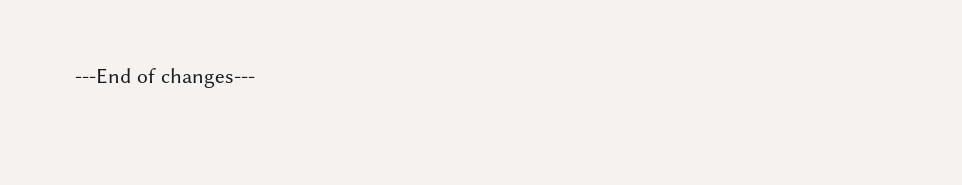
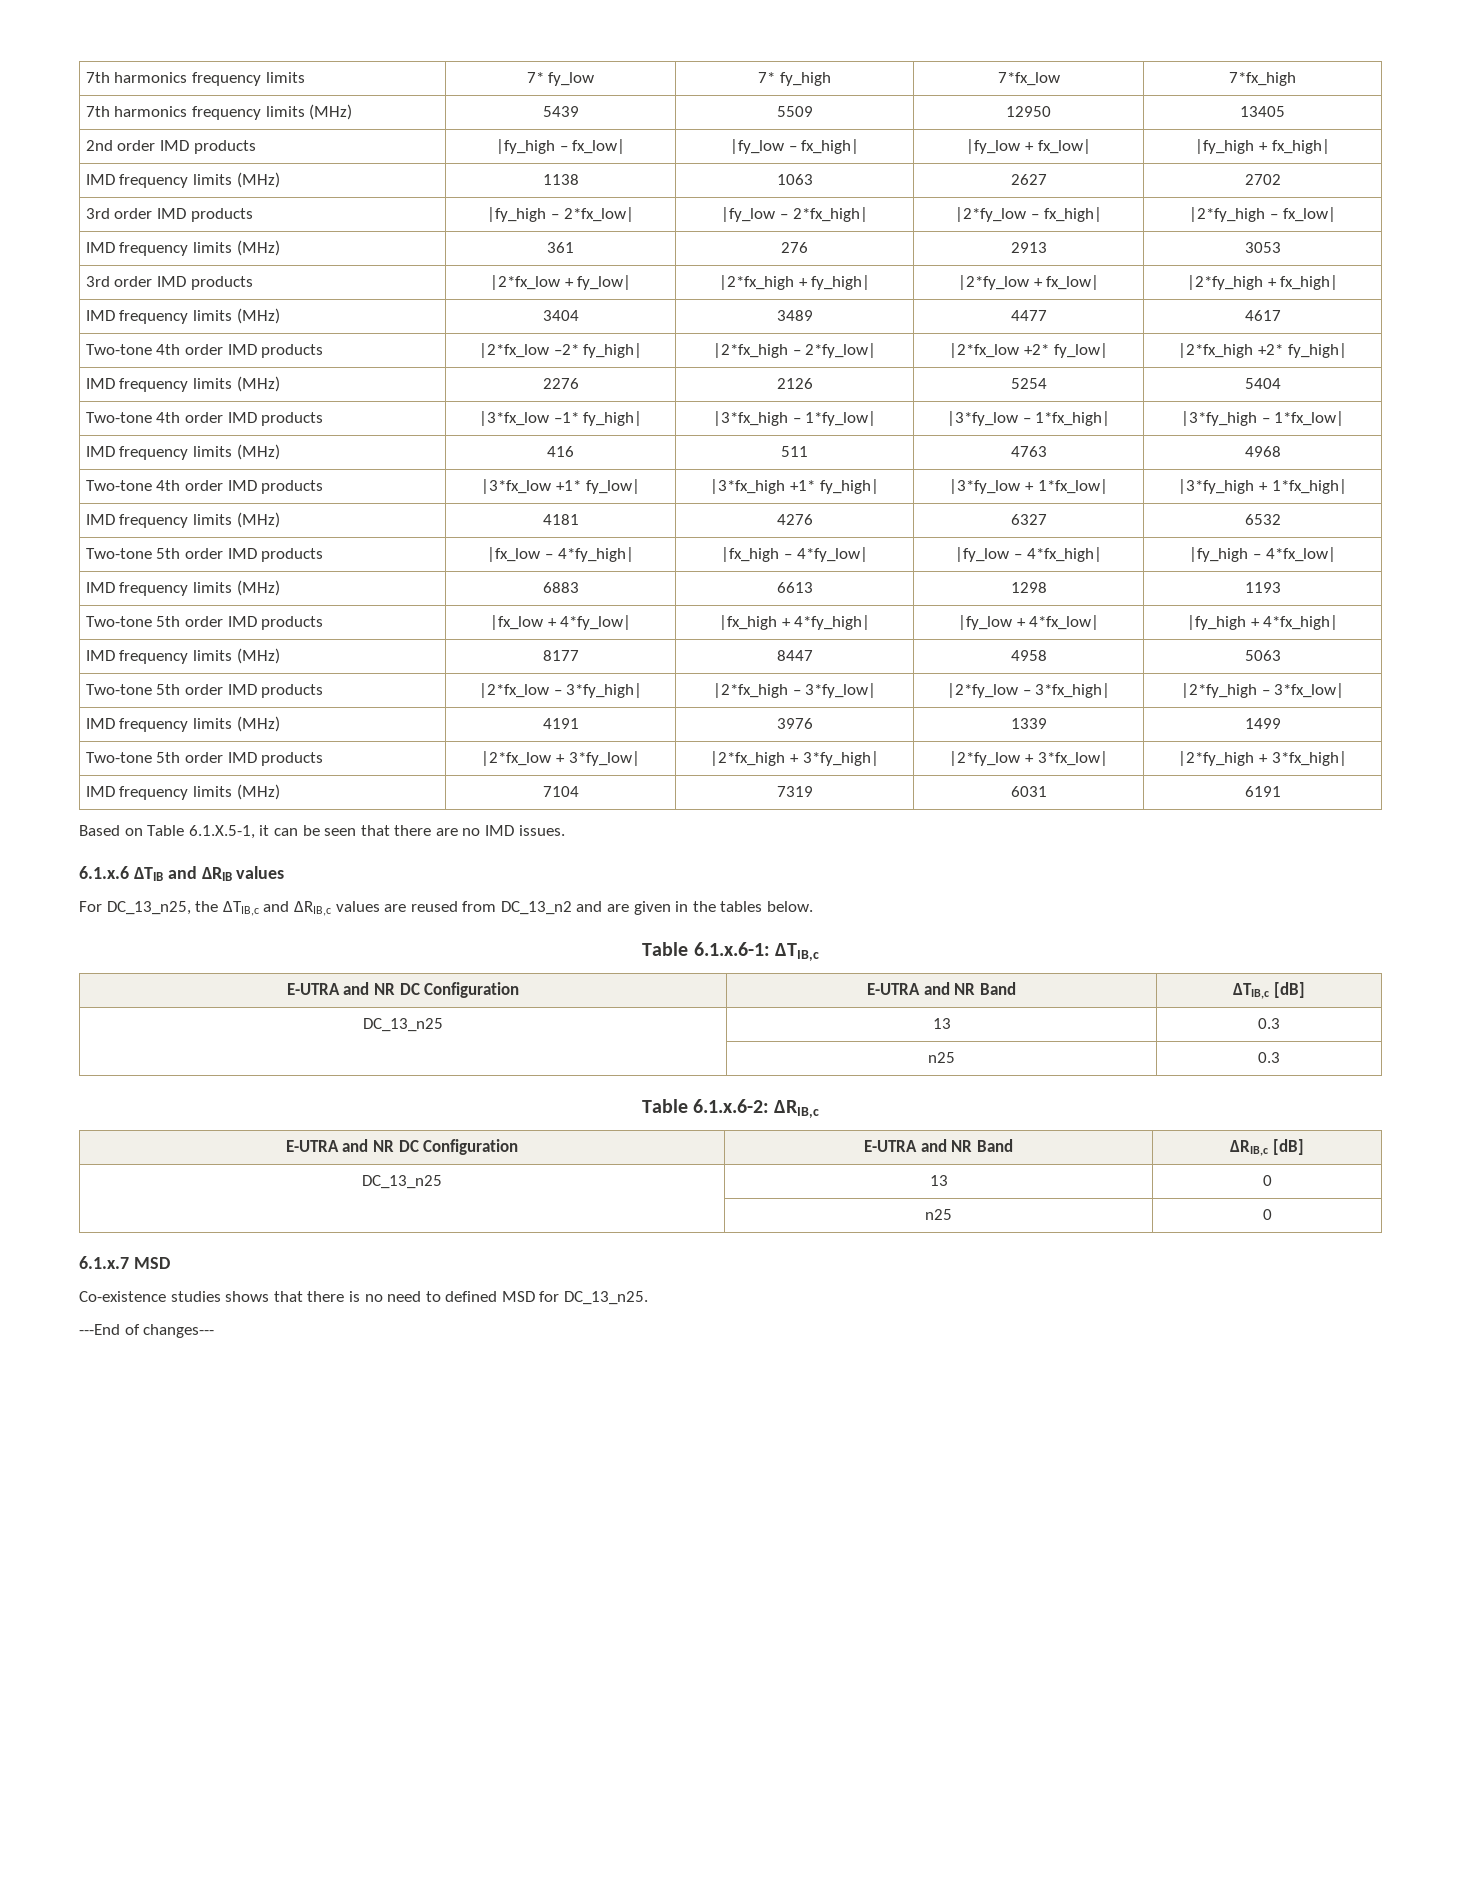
+ 7th harmonics frequency limits | 7* fy_low | 7* fy_high | 7*fx_low | 7*fx_high
+ 7th harmonics frequency limits (MHz) | 5439 | 5509 | 12950 | 13405
+ 2nd order IMD products | |fy_high – fx_low| | |fy_low – fx_high| | |fy_low + fx_low| | |fy_high + fx_high|
+ IMD frequency limits (MHz) | 1138 | 1063 | 2627 | 2702
+ 3rd order IMD products | |fy_high – 2*fx_low| | |fy_low – 2*fx_high| | |2*fy_low – fx_high| | |2*fy_high – fx_low|
+ IMD frequency limits (MHz) | 361 | 276 | 2913 | 3053
+ 3rd order IMD products | |2*fx_low + fy_low| | |2*fx_high + fy_high| | |2*fy_low + fx_low| | |2*fy_high + fx_high|
+ IMD frequency limits (MHz) | 3404 | 3489 | 4477 | 4617
+ Two-tone 4th order IMD products | |2*fx_low –2* fy_high| | |2*fx_high – 2*fy_low| | |2*fx_low +2* fy_low| | |2*fx_high +2* fy_high|
+ IMD frequency limits (MHz) | 2276 | 2126 | 5254 | 5404
+ Two-tone 4th order IMD products | |3*fx_low –1* fy_high| | |3*fx_high – 1*fy_low| | |3*fy_low – 1*fx_high| | |3*fy_high – 1*fx_low|
+ IMD frequency limits (MHz) | 416 | 511 | 4763 | 4968
+ Two-tone 4th order IMD products | |3*fx_low +1* fy_low| | |3*fx_high +1* fy_high| | |3*fy_low + 1*fx_low| | |3*fy_high + 1*fx_high|
+ IMD frequency limits (MHz) | 4181 | 4276 | 6327 | 6532
+ Two-tone 5th order IMD products | |fx_low – 4*fy_high| | |fx_high – 4*fy_low| | |fy_low – 4*fx_high| | |fy_high – 4*fx_low|
+ IMD frequency limits (MHz) | 6883 | 6613 | 1298 | 1193
+ Two-tone 5th order IMD products | |fx_low + 4*fy_low| | |fx_high + 4*fy_high| | |fy_low + 4*fx_low| | |fy_high + 4*fx_high|
+ IMD frequency limits (MHz) | 8177 | 8447 | 4958 | 5063
+ Two-tone 5th order IMD products | |2*fx_low – 3*fy_high| | |2*fx_high – 3*fy_low| | |2*fy_low – 3*fx_high| | |2*fy_high – 3*fx_low|
+ IMD frequency limits (MHz) | 4191 | 3976 | 1339 | 1499
+ Two-tone 5th order IMD products | |2*fx_low + 3*fy_low| | |2*fx_high + 3*fy_high| | |2*fy_low + 3*fx_low| | |2*fy_high + 3*fx_high|
+ IMD frequency limits (MHz) | 7104 | 7319 | 6031 | 6191
+ Based on Table 6.1.X.5-1, it can be seen that there are no IMD issues.
+ 6.1.x.6 ∆TIB and ∆RIB values
+ For DC_13_n25, the ΔTIB,c and ΔRIB,c values are reused from DC_13_n2 and are given in the tables below.
+ Table 6.1.x.6-1: ΔTIB,c
+ E-UTRA and NR DC Configuration | E-UTRA and NR Band | ΔTIB,c [dB]
+ DC_13_n25 | 13 | 0.3
+ | n25 | 0.3
+ Table 6.1.x.6-2: ΔRIB,c
+ E-UTRA and NR DC Configuration | E-UTRA and NR Band | ΔRIB,c [dB]
+ DC_13_n25 | 13 | 0
+ | n25 | 0
+ 6.1.x.7 MSD
+ Co-existence studies shows that there is no need to defined MSD for DC_13_n25.

